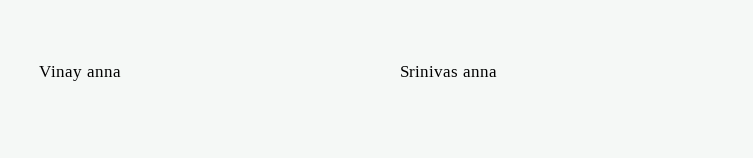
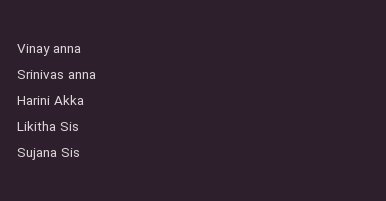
+ Harini Akka
+ Likitha Sis
+ Sujana Sis

